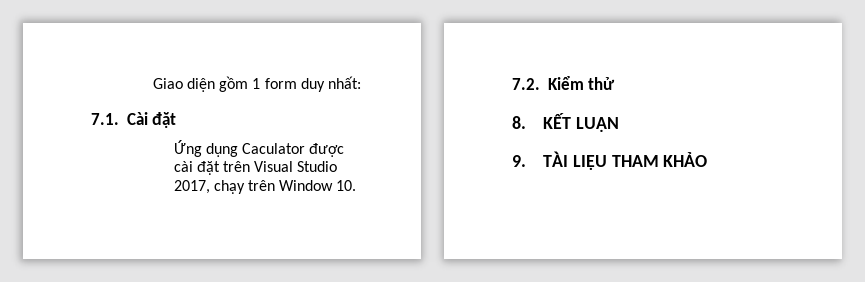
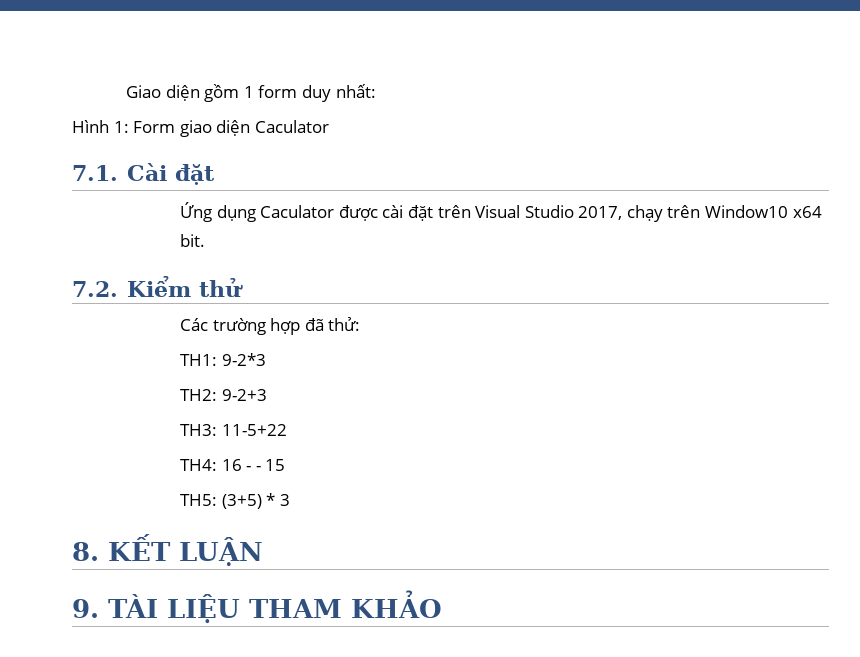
+ Hình 1: Form giao diện Caculator
- Ứng dụng Caculator được cài đặt trên Visual Studio 2017, chạy trên Window 10.
+ Ứng dụng Caculator được cài đặt trên Visual Studio 2017, chạy trên Window10 x64 bit.
+ Các trường hợp đã thử:
+ TH1: 9-2*3
+ TH2: 9-2+3
+ TH3: 11-5+22
+ TH4: 16 - - 15
+ TH5: (3+5) * 3

